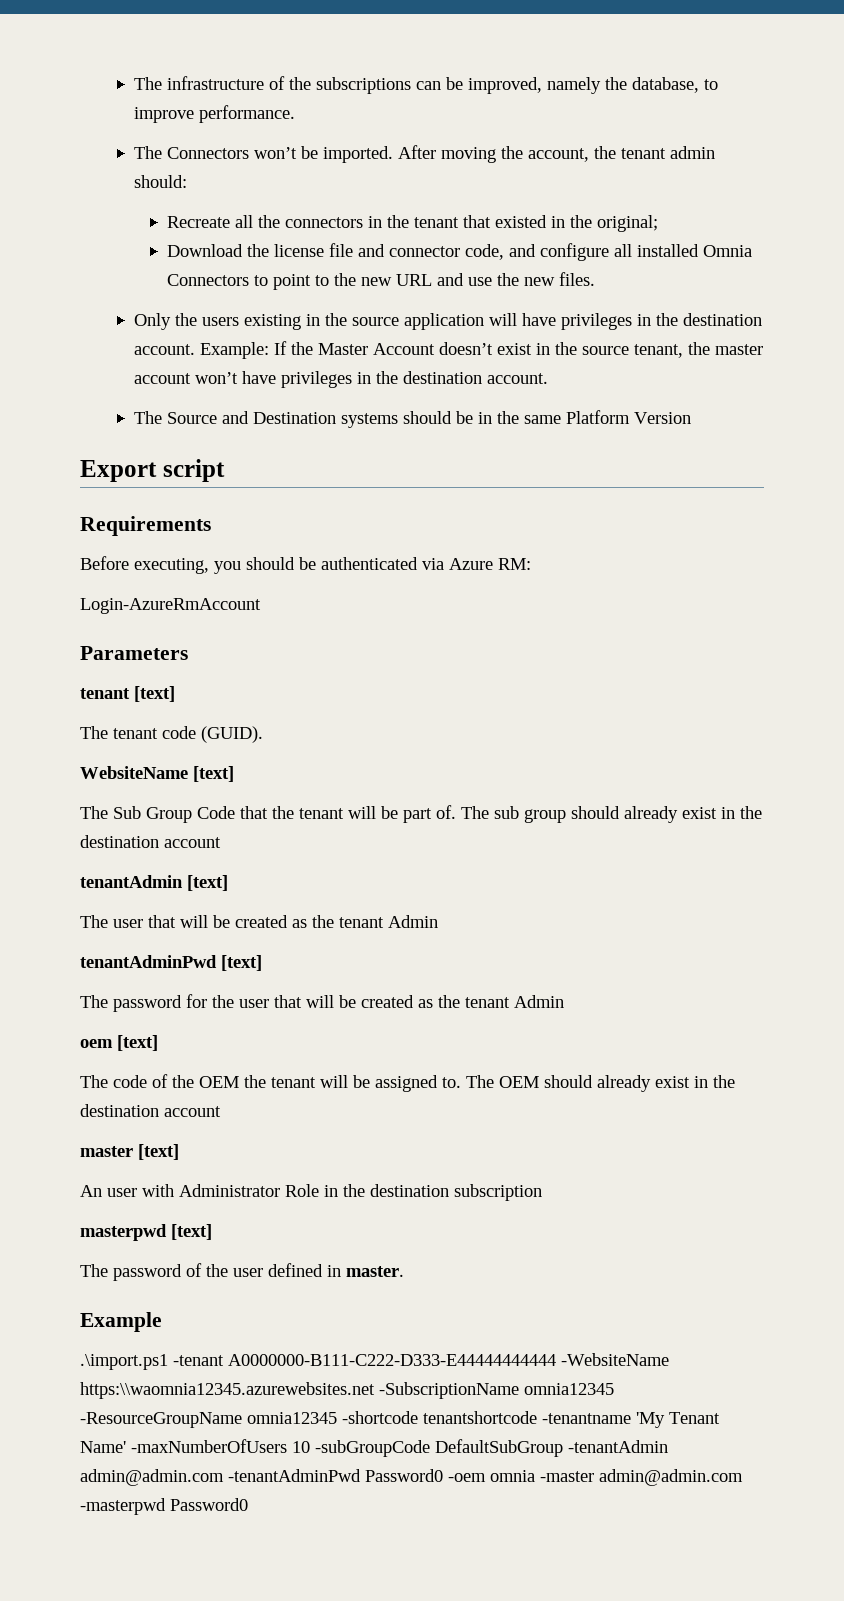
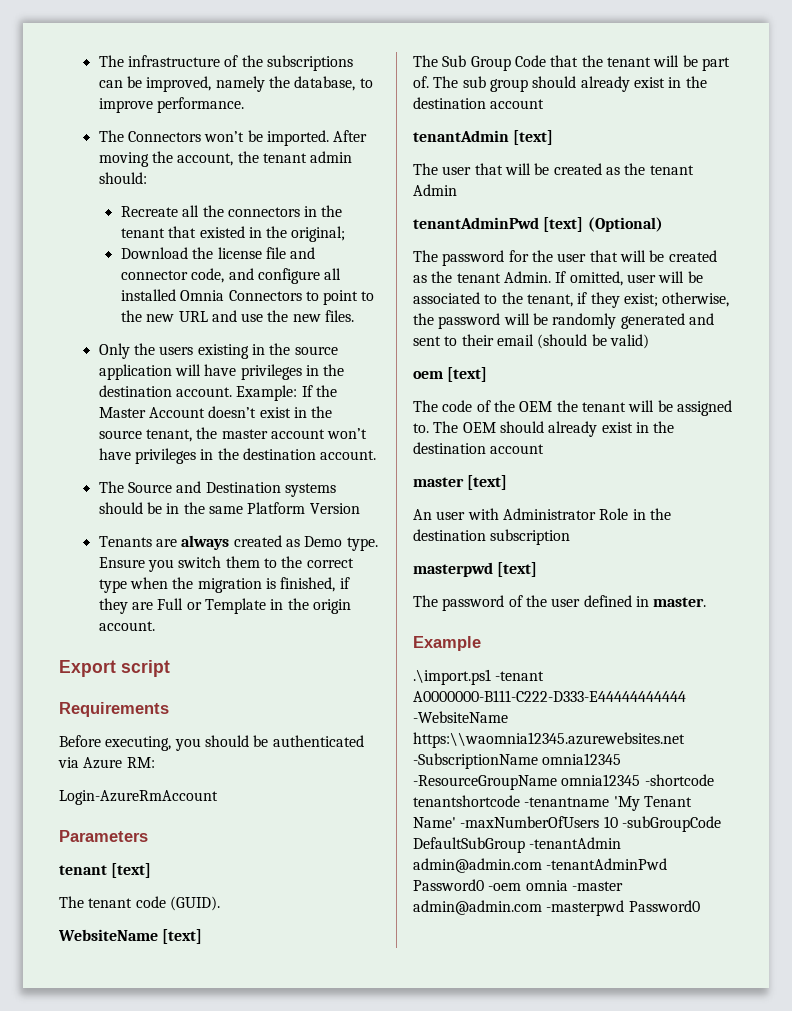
+ Tenants are always created as Demo type. Ensure you switch them to the correct type when the migration is finished, if they are Full or Template in the origin account.
- tenantAdminPwd [text]
+ tenantAdminPwd [text] (Optional)
- The password for the user that will be created as the tenant Admin
+ The password for the user that will be created as the tenant Admin. If omitted, user will be associated to the tenant, if they exist; otherwise, the password will be randomly generated and sent to their email (should be valid)

